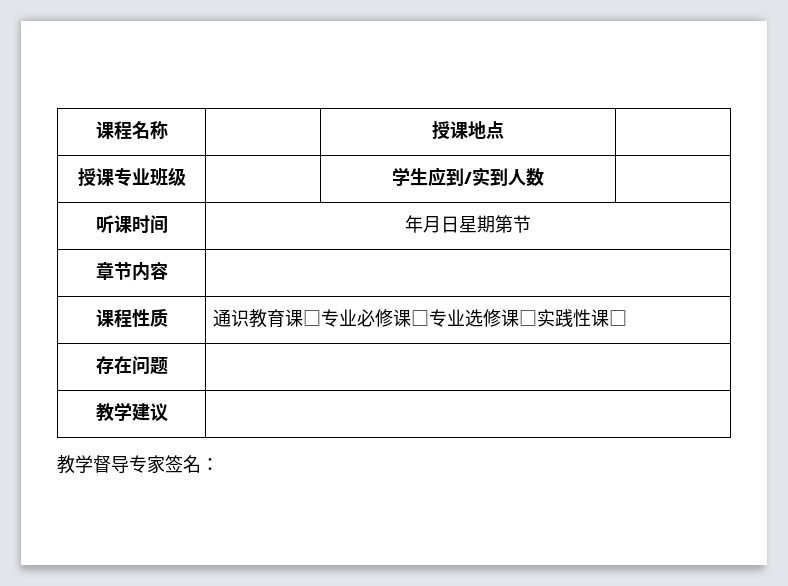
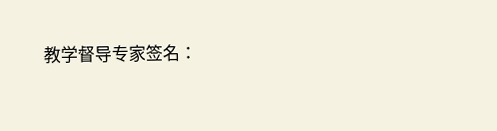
- 课程名称 | | 授课地点 |
- 授课专业班级 | | 学生应到/实到人数 |
- 听课时间 | 年月日星期第节
- 章节内容 |
- 课程性质 | 通识教育课□专业必修课□专业选修课□实践性课□
- 存在问题 |
- 教学建议 |

